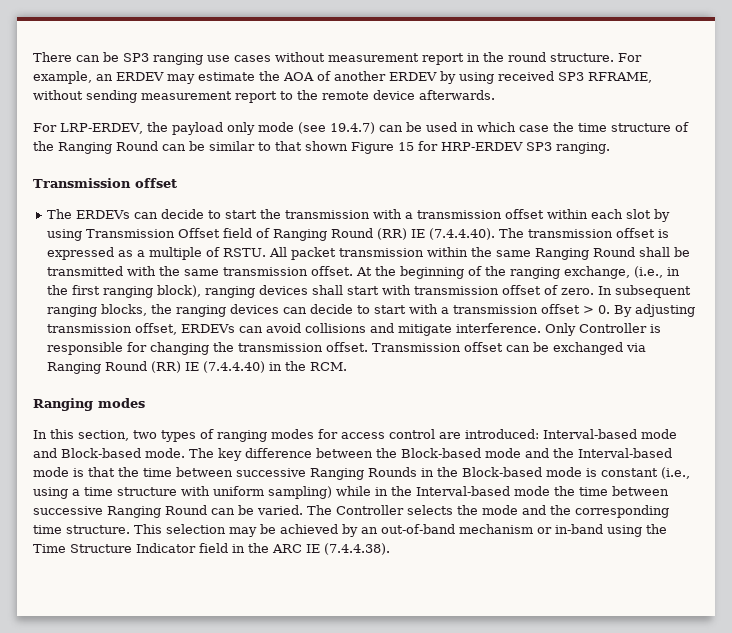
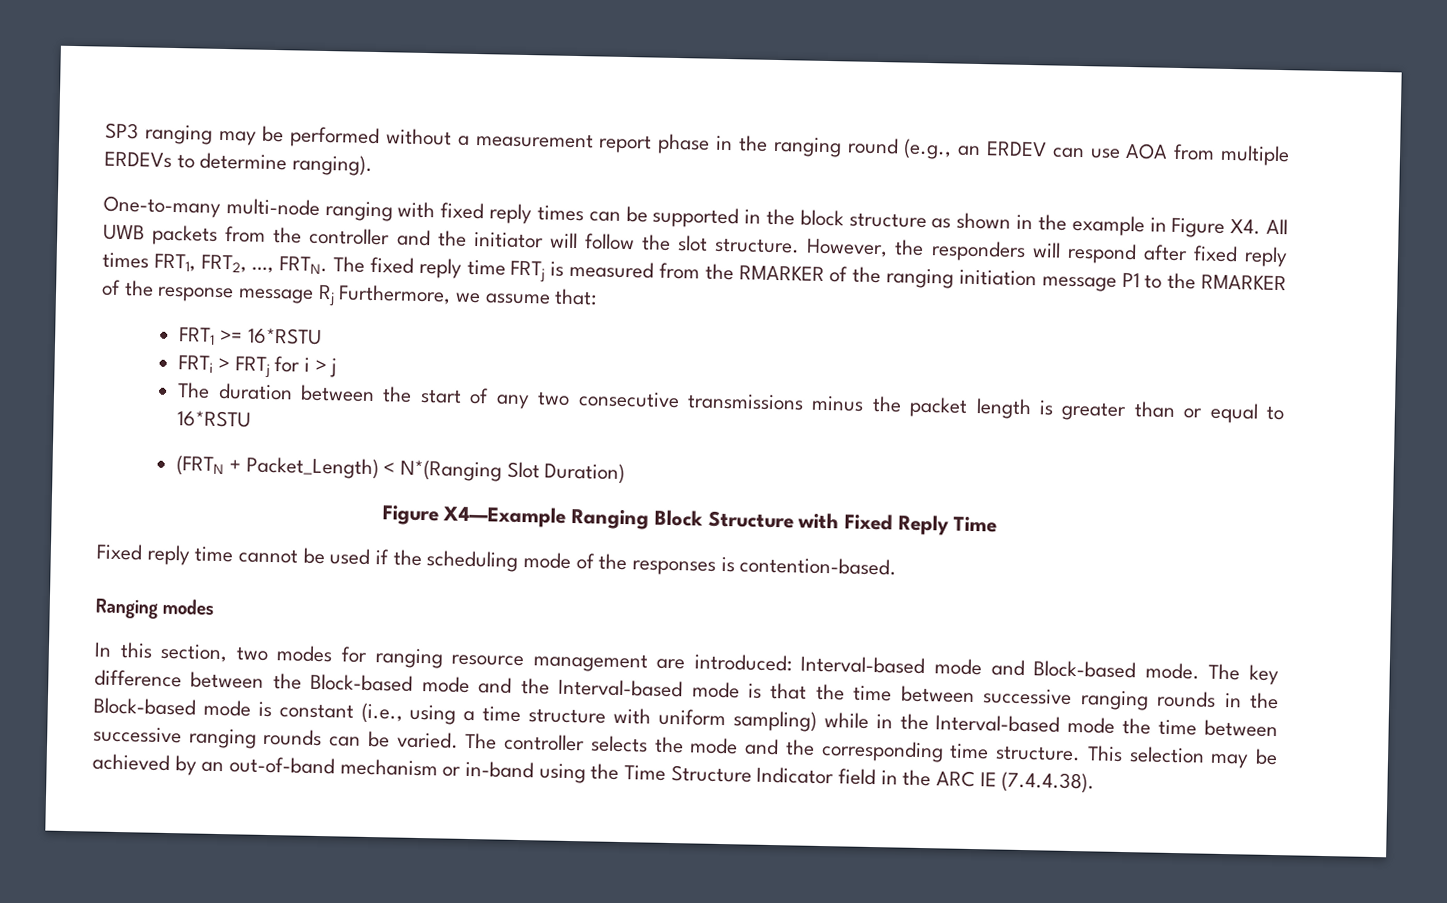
- There can be SP3 ranging use cases without measurement report in the round structure. For example, an ERDEV may estimate the AOA of another ERDEV by using received SP3 RFRAME, without sending measurement report to the remote device afterwards.
- For LRP-ERDEV, the payload only mode (see 19.4.7) can be used in which case the time structure of the Ranging Round can be similar to that shown Figure 15 for HRP-ERDEV SP3 ranging.
- Transmission offset
- The ERDEVs can decide to start the transmission with a transmission offset within each slot by using Transmission Offset field of Ranging Round (RR) IE (7.4.4.40). The transmission offset is expressed as a multiple of RSTU. All packet transmission within the same Ranging Round shall be transmitted with the same transmission offset. At the beginning of the ranging exchange, (i.e., in the first ranging block), ranging devices shall start with transmission offset of zero. In subsequent ranging blocks, the ranging devices can decide to start with a transmission offset > 0. By adjusting transmission offset, ERDEVs can avoid collisions and mitigate interference. Only Controller is responsible for changing the transmission offset. Transmission offset can be exchanged via Ranging Round (RR) IE (7.4.4.40) in the RCM.
+ SP3 ranging may be performed without a measurement report phase in the ranging round (e.g., an ERDEV can use AOA from multiple ERDEVs to determine ranging).
+ One-to-many multi-node ranging with fixed reply times can be supported in the block structure as shown in the example in Figure X4. All UWB packets from the controller and the initiator will follow the slot structure. However, the responders will respond after fixed reply times FRT1, FRT2, …, FRTN. The fixed reply time FRTj is measured from the RMARKER of the ranging initiation message P1 to the RMARKER of the response message Rj Furthermore, we assume that:
+ FRT1 >= 16*RSTU
+ FRTi > FRTj for i > j
+ The duration between the start of any two consecutive transmissions minus the packet length is greater than or equal to 16*RSTU
+ (FRTN + Packet_Length) < N*(Ranging Slot Duration)
+ Figure X4—Example Ranging Block Structure with Fixed Reply Time
+ Fixed reply time cannot be used if the scheduling mode of the responses is contention-based.
- In this section, two types of ranging modes for access control are introduced: Interval-based mode and Block-based mode.
+ In this section, two modes for ranging resource management are introduced: Interval-based mode and Block-based mode.
- The key difference between the Block-based mode and the Interval-based mode is that the time between successive Ranging Rounds in the Block-based mode is constant (i.e., using a time structure with uniform sampling) while in the Interval-based mode the time between successive Ranging Round can be varied.
+ The key difference between the Block-based mode and the Interval-based mode is that the time between successive ranging rounds in the Block-based mode is constant (i.e., using a time structure with uniform sampling) while in the Interval-based mode the time between successive ranging rounds can be varied.
- The Controller selects the mode and the corresponding time structure.
+ The controller selects the mode and the corresponding time structure.

